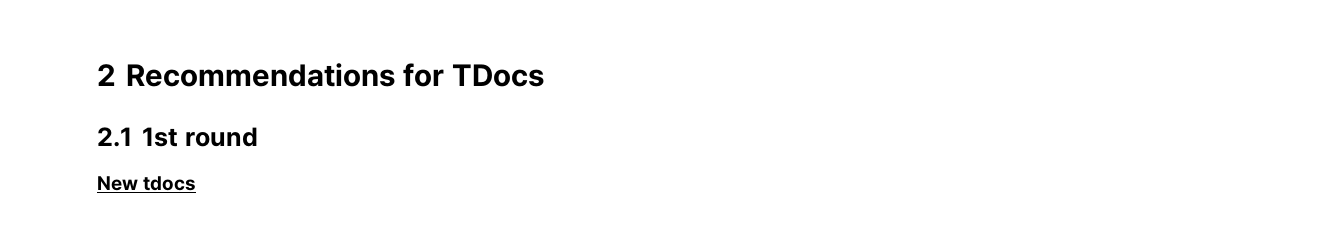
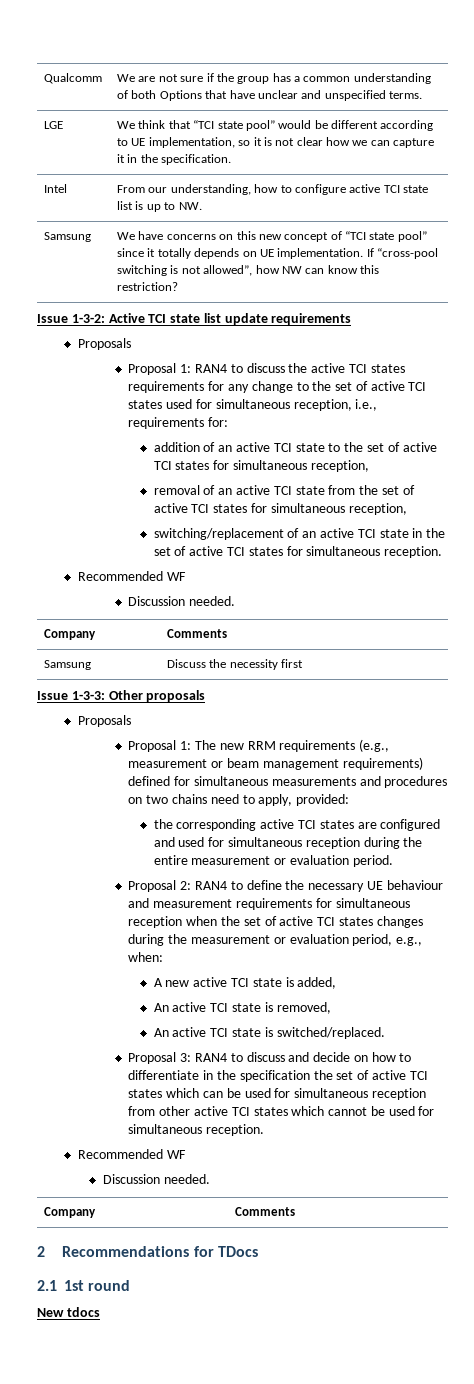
+ Qualcomm | We are not sure if the group has a common understanding of both Options that have unclear and unspecified terms.
+ LGE | We think that “TCI state pool” would be different according to UE implementation, so it is not clear how we can capture it in the specification.
+ Intel | From our understanding, how to configure active TCI state list is up to NW.
+ Samsung | We have concerns on this new concept of “TCI state pool” since it totally depends on UE implementation. If “cross-pool switching is not allowed”, how NW can know this restriction?
+ Issue 1-3-2: Active TCI state list update requirements
+ Proposals
+ Proposal 1: RAN4 to discuss the active TCI states requirements for any change to the set of active TCI states used for simultaneous reception, i.e., requirements for:
+ addition of an active TCI state to the set of active TCI states for simultaneous reception,
+ removal of an active TCI state from the set of active TCI states for simultaneous reception,
+ switching/replacement of an active TCI state in the set of active TCI states for simultaneous reception.
+ Recommended WF
+ Discussion needed.
+ Company | Comments
+ Samsung | Discuss the necessity first
+ Issue 1-3-3: Other proposals
+ Proposals
+ Proposal 1: The new RRM requirements (e.g., measurement or beam management requirements) defined for simultaneous measurements and procedures on two chains need to apply, provided:
+ the corresponding active TCI states are configured and used for simultaneous reception during the entire measurement or evaluation period.
+ Proposal 2: RAN4 to define the necessary UE behaviour and measurement requirements for simultaneous reception when the set of active TCI states changes during the measurement or evaluation period, e.g., when:
+ A new active TCI state is added,
+ An active TCI state is removed,
+ An active TCI state is switched/replaced.
+ Proposal 3: RAN4 to discuss and decide on how to differentiate in the specification the set of active TCI states which can be used for simultaneous reception from other active TCI states which cannot be used for simultaneous reception.
+ Recommended WF
+ Discussion needed.
+ Company | Comments

